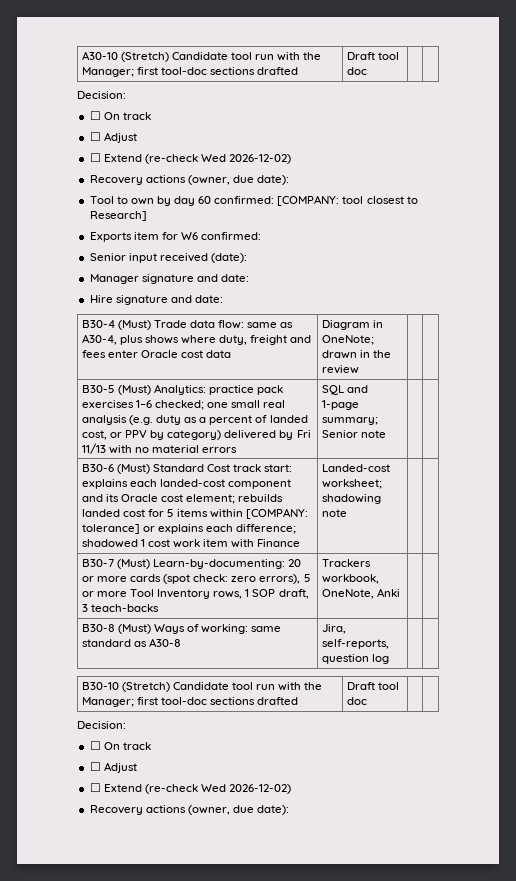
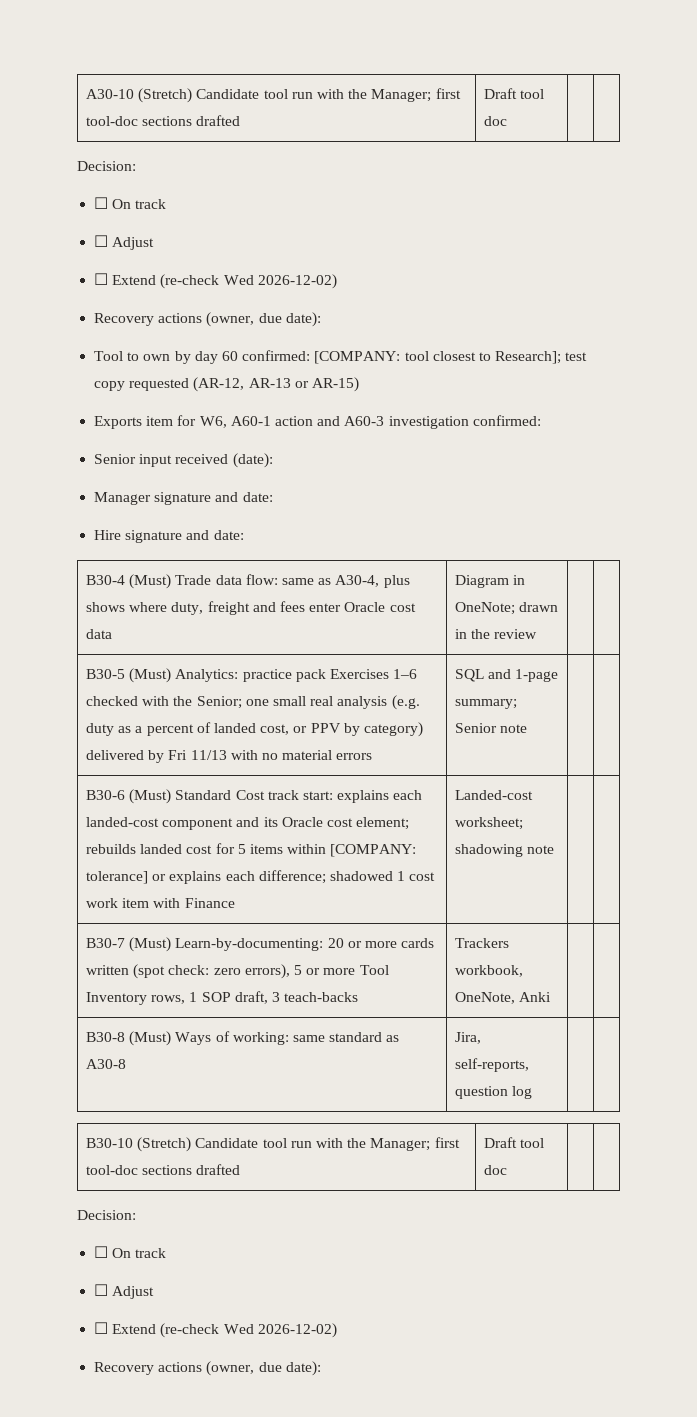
- Tool to own by day 60 confirmed: [COMPANY: tool closest to Research]
- Exports item for W6 confirmed:
+ Tool to own by day 60 confirmed: [COMPANY: tool closest to Research]; test copy requested (AR-12, AR-13 or AR-15)
+ Exports item for W6, A60-1 action and A60-3 investigation confirmed:
- B30-5 (Must) Analytics: practice pack exercises 1–6 checked; one small real analysis (e.g. duty as a percent of landed cost, or PPV by category) delivered by Fri 11/13 with no material errors
+ B30-5 (Must) Analytics: practice pack Exercises 1–6 checked with the Senior; one small real analysis (e.g. duty as a percent of landed cost, or PPV by category) delivered by Fri 11/13 with no material errors
- B30-7 (Must) Learn-by-documenting: 20 or more cards (spot check: zero errors), 5 or more Tool Inventory rows, 1 SOP draft, 3 teach-backs | Trackers workbook, OneNote, Anki | |
+ B30-7 (Must) Learn-by-documenting: 20 or more cards written (spot check: zero errors), 5 or more Tool Inventory rows, 1 SOP draft, 3 teach-backs | Trackers workbook, OneNote, Anki | |

